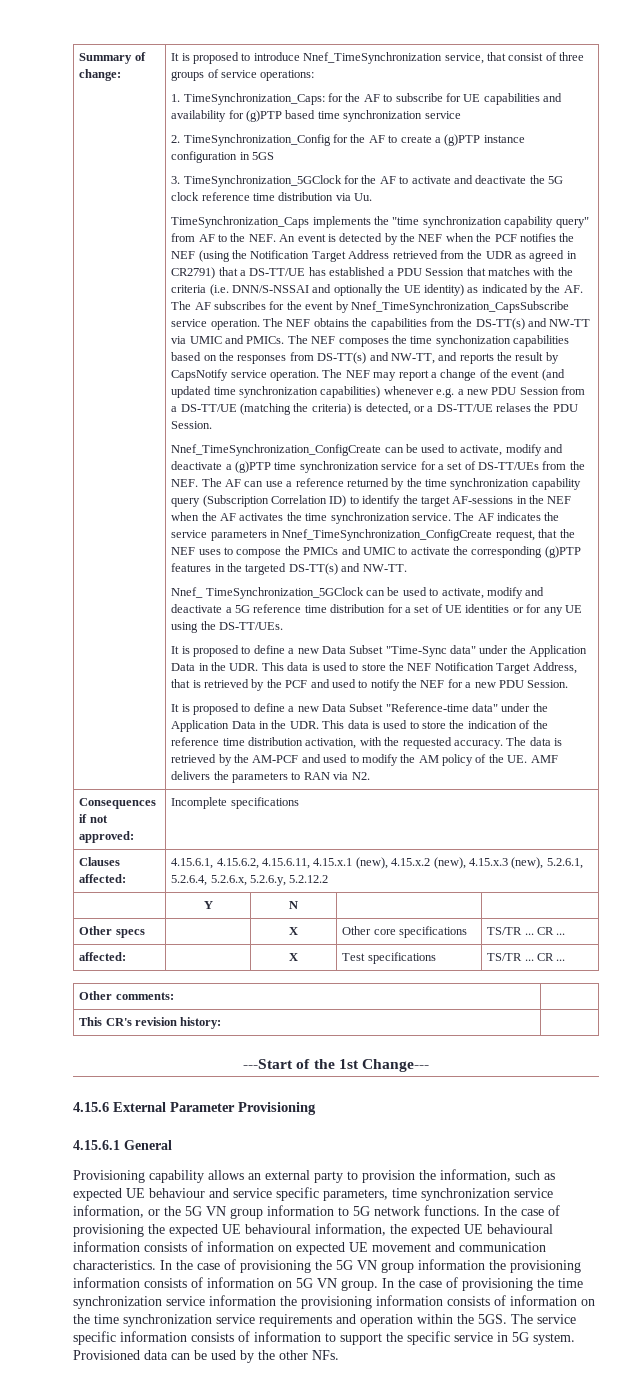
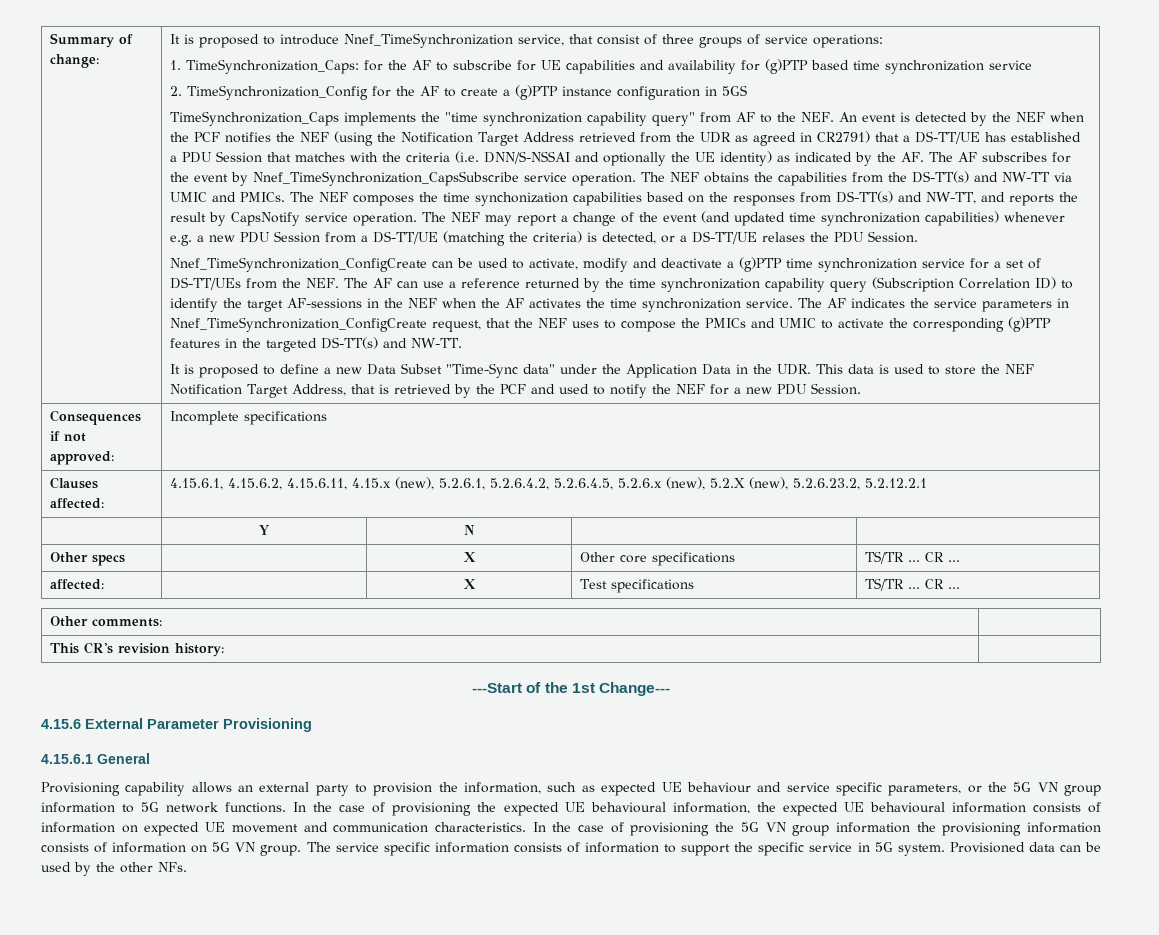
- 3. TimeSynchronization_5GClock for the AF to activate and deactivate the 5G clock reference time distribution via Uu.
- Nnef_ TimeSynchronization_5GClock can be used to activate, modify and deactivate a 5G reference time distribution for a set of UE identities or for any UE using the DS-TT/UEs.
- It is proposed to define a new Data Subset "Reference-time data" under the Application Data in the UDR. This data is used to store the indication of the reference time distribution activation, with the requested accuracy. The data is retrieved by the AM-PCF and used to modify the AM policy of the UE. AMF delivers the parameters to RAN via N2.
- Clauses affected: | 4.15.6.1, 4.15.6.2, 4.15.6.11, 4.15.x.1 (new), 4.15.x.2 (new), 4.15.x.3 (new), 5.2.6.1, 5.2.6.4, 5.2.6.x, 5.2.6.y, 5.2.12.2
+ Clauses affected: | 4.15.6.1, 4.15.6.2, 4.15.6.11, 4.15.x (new), 5.2.6.1, 5.2.6.4.2, 5.2.6.4.5, 5.2.6.x (new), 5.2.X (new), 5.2.6.23.2, 5.2.12.2.1
- Provisioning capability allows an external party to provision the information, such as expected UE behaviour and service specific parameters, time synchronization service information, or the 5G VN group information to 5G network functions.
+ Provisioning capability allows an external party to provision the information, such as expected UE behaviour and service specific parameters, or the 5G VN group information to 5G network functions.
- In the case of provisioning the time synchronization service information the provisioning information consists of information on the time synchronization service requirements and operation within the 5GS.

